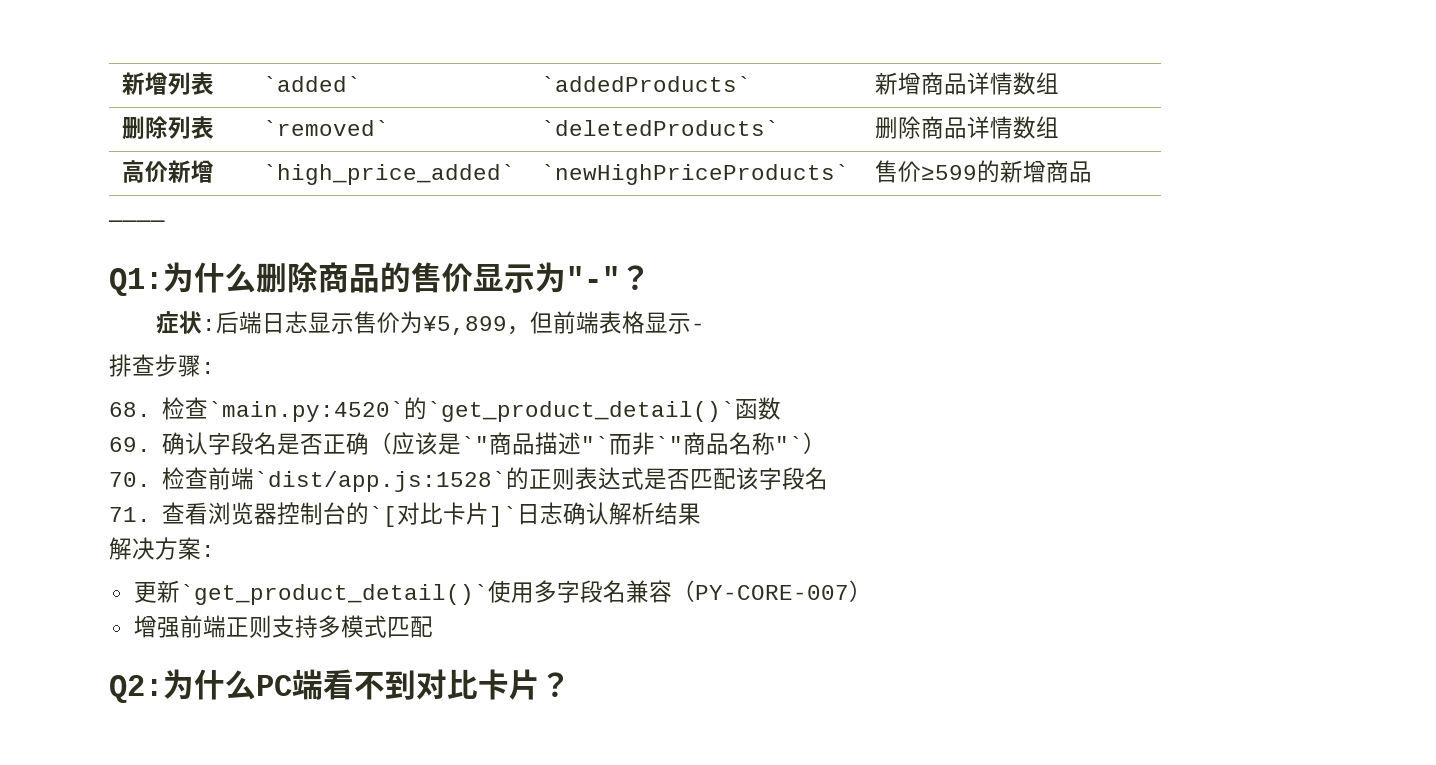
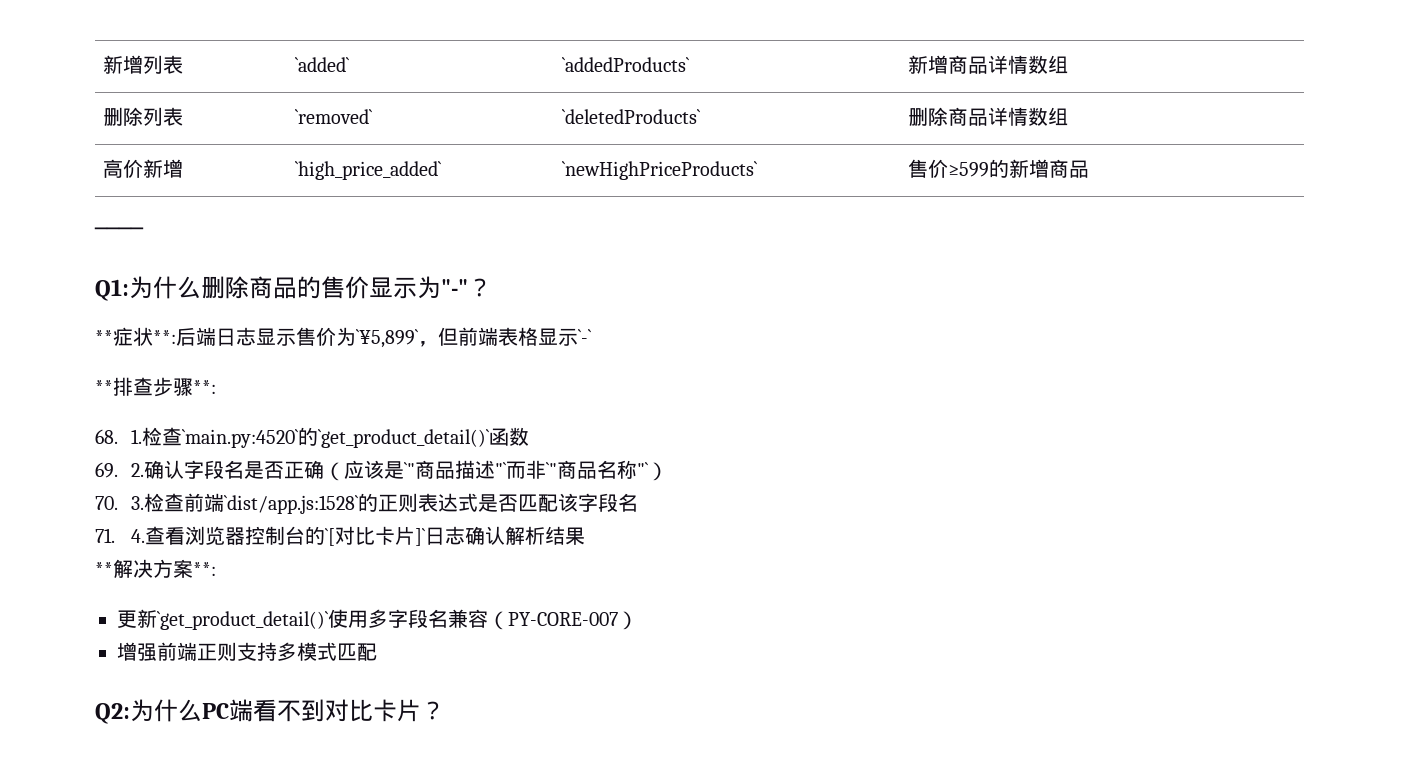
- 症状:后端日志显示售价为¥5,899，但前端表格显示-
- 排查步骤:
+ **症状**:后端日志显示售价为`¥5,899`，但前端表格显示`-`
+ **排查步骤**:
- 68.检查`main.py:4520`的`get_product_detail()`函数
+ 68. 1.检查`main.py:4520`的`get_product_detail()`函数
- 69.确认字段名是否正确（应该是`"商品描述"`而非`"商品名称"`）
+ 69. 2.确认字段名是否正确（应该是`"商品描述"`而非`"商品名称"`）
- 70.检查前端`dist/app.js:1528`的正则表达式是否匹配该字段名
+ 70. 3.检查前端`dist/app.js:1528`的正则表达式是否匹配该字段名
- 71.查看浏览器控制台的`[对比卡片]`日志确认解析结果
+ 71. 4.查看浏览器控制台的`[对比卡片]`日志确认解析结果
- 解决方案:
+ **解决方案**:

